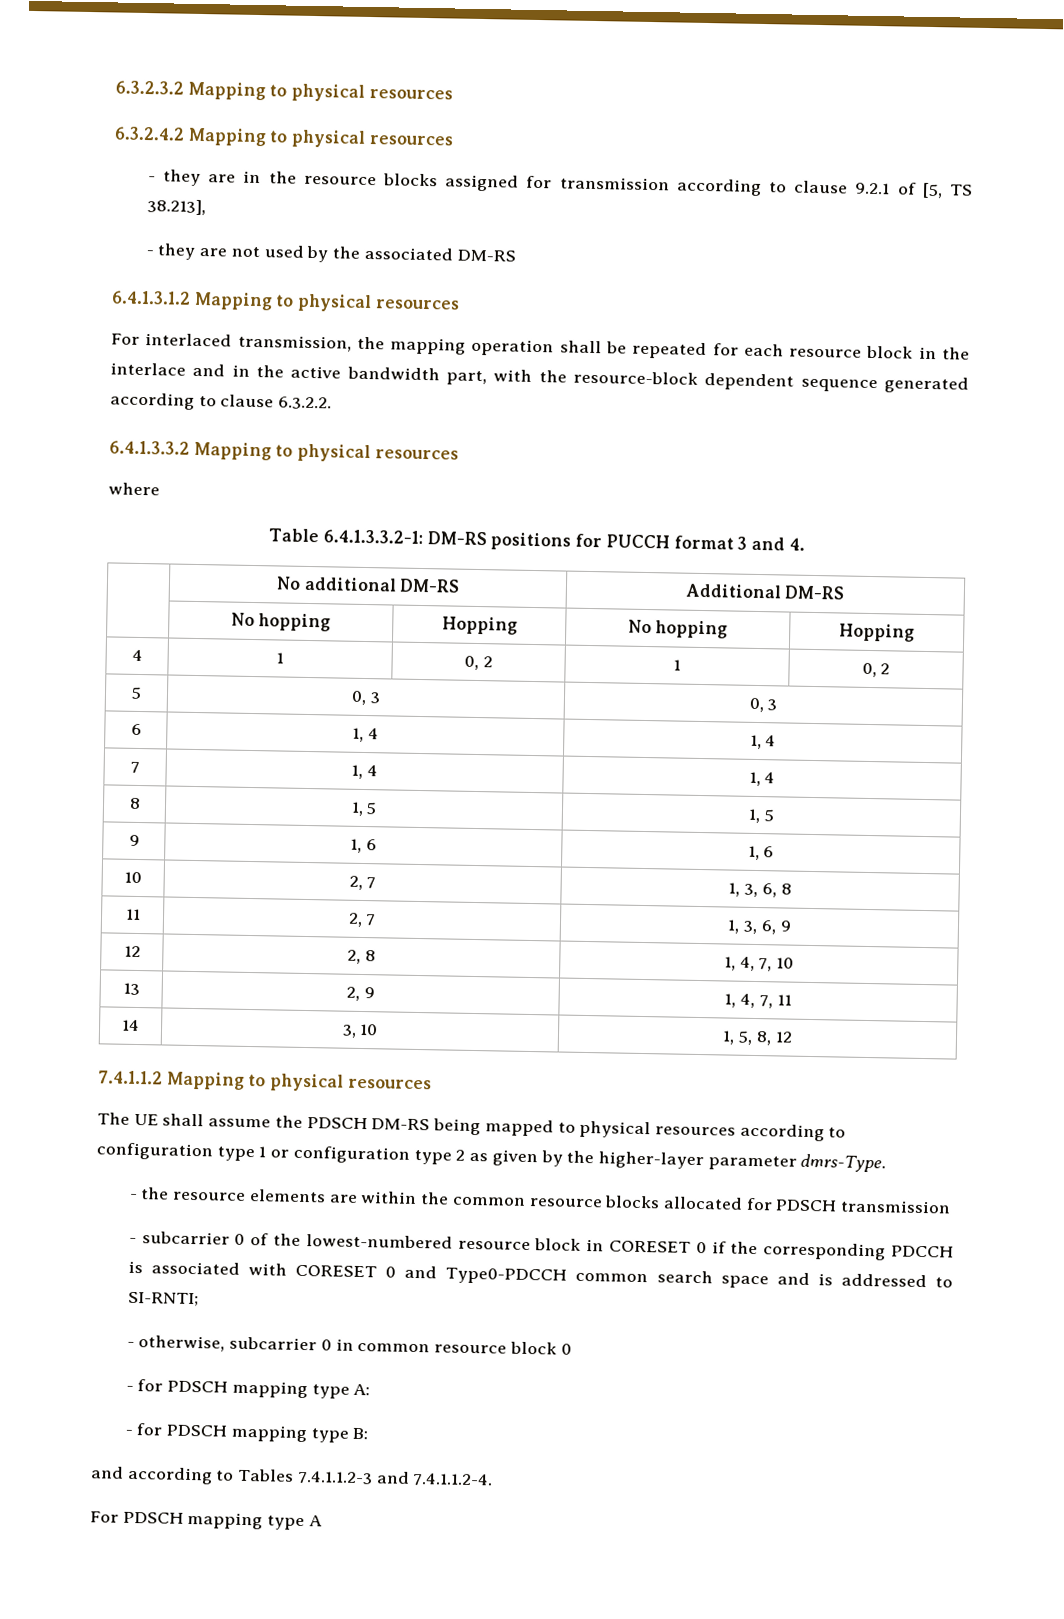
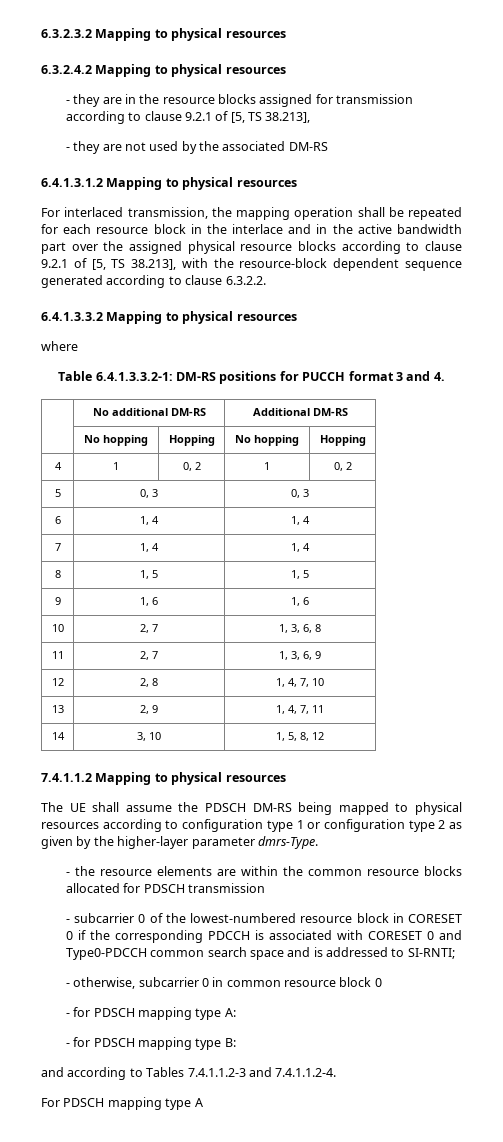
- For interlaced transmission, the mapping operation shall be repeated for each resource block in the interlace and in the active bandwidth part, with the resource-block dependent sequence generated according to clause 6.3.2.2.
+ For interlaced transmission, the mapping operation shall be repeated for each resource block in the interlace and in the active bandwidth part over the assigned physical resource blocks according to clause 9.2.1 of [5, TS 38.213], with the resource-block dependent sequence generated according to clause 6.3.2.2.

